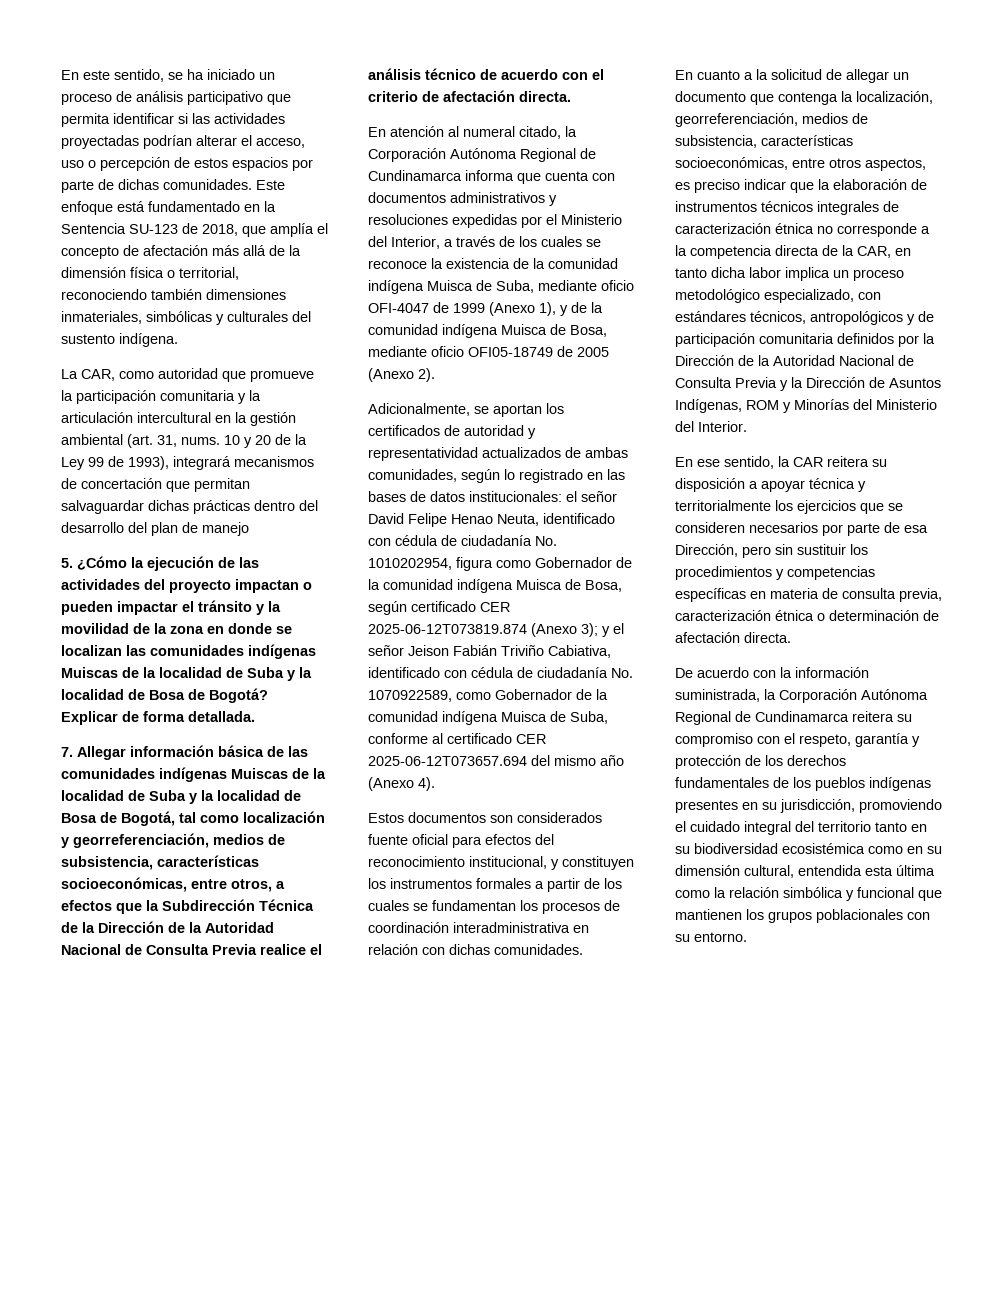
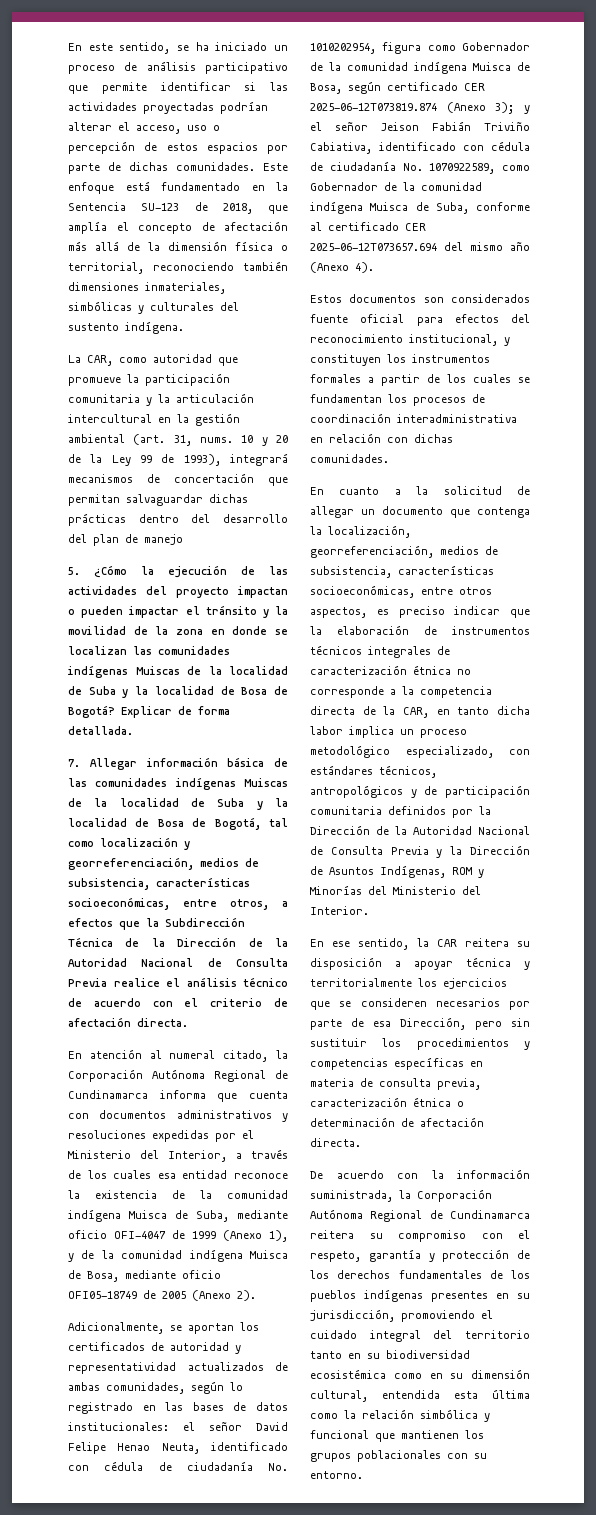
- En este sentido, se ha iniciado un proceso de análisis participativo que permita identificar si las actividades proyectadas podrían alterar el acceso, uso o percepción de estos espacios por parte de dichas comunidades.
+ En este sentido, se ha iniciado un proceso de análisis participativo que permite identificar si las actividades proyectadas podrían alterar el acceso, uso o percepción de estos espacios por parte de dichas comunidades.
- En atención al numeral citado, la Corporación Autónoma Regional de Cundinamarca informa que cuenta con documentos administrativos y resoluciones expedidas por el Ministerio del Interior, a través de los cuales se reconoce la existencia de la comunidad indígena Muisca de Suba, mediante oficio OFI-4047 de 1999 (Anexo 1), y de la comunidad indígena Muisca de Bosa, mediante oficio OFI05-18749 de 2005 (Anexo 2).
+ En atención al numeral citado, la Corporación Autónoma Regional de Cundinamarca informa que cuenta con documentos administrativos y resoluciones expedidas por el Ministerio del Interior, a través de los cuales esa entidad reconoce la existencia de la comunidad indígena Muisca de Suba, mediante oficio OFI-4047 de 1999 (Anexo 1), y de la comunidad indígena Muisca de Bosa, mediante oficio OFI05-18749 de 2005 (Anexo 2).

